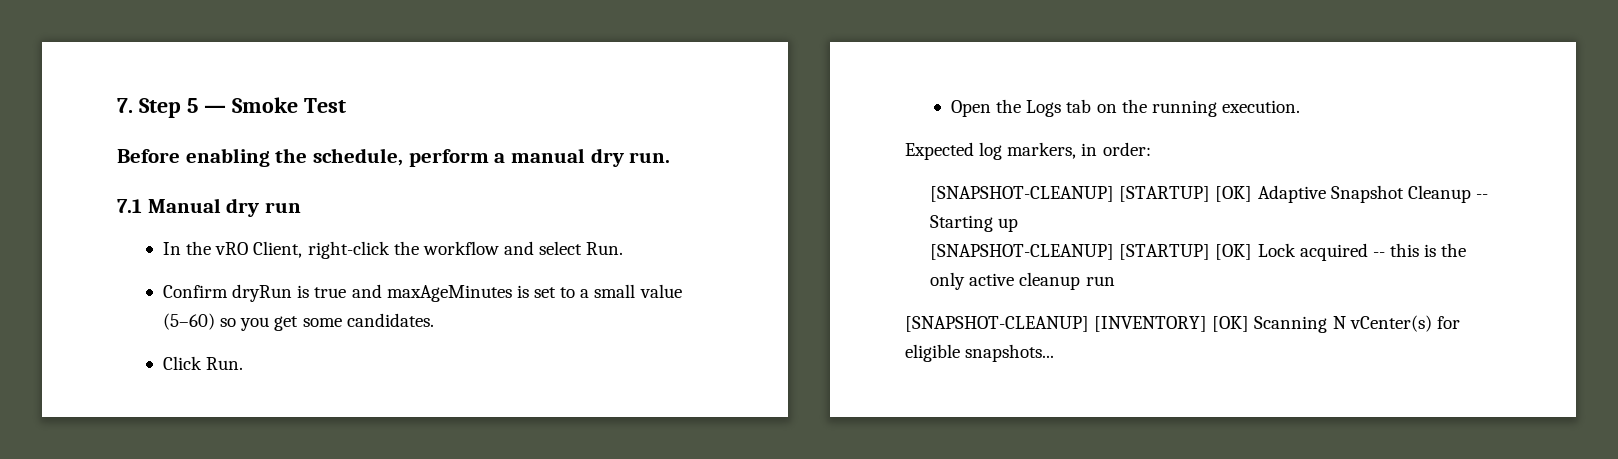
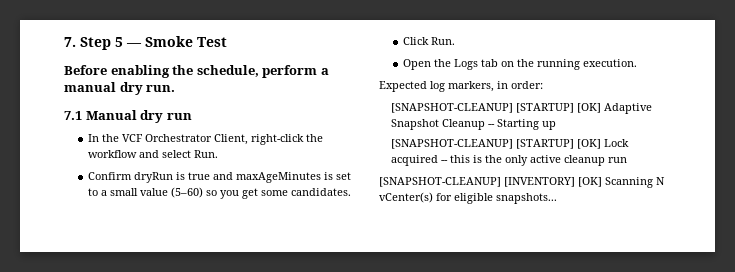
- In the vRO Client, right-click the workflow and select Run.
+ In the VCF Orchestrator Client, right-click the workflow and select Run.

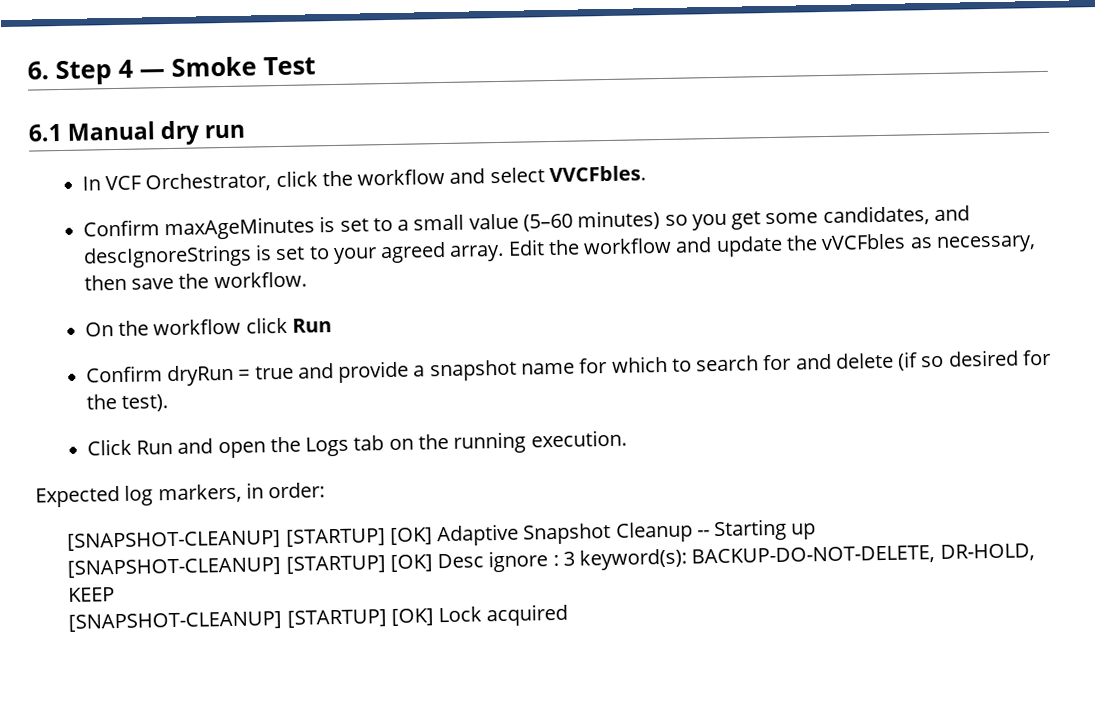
- 7. Step 5 — Smoke Test
+ 6. Step 4 — Smoke Test
- Before enabling the schedule, perform a manual dry run.
- 7.1 Manual dry run
+ 6.1 Manual dry run
- In the VCF Orchestrator Client, right-click the workflow and select Run.
- Confirm dryRun is true and maxAgeMinutes is set to a small value (5–60) so you get some candidates.
- Click Run.
- Open the Logs tab on the running execution.
+ In VCF Orchestrator, click the workflow and select VVCFbles.
+ Confirm maxAgeMinutes is set to a small value (5–60 minutes) so you get some candidates, and descIgnoreStrings is set to your agreed array. Edit the workflow and update the vVCFbles as necessary, then save the workflow.
+ On the workflow click Run
+ Confirm dryRun = true and provide a snapshot name for which to search for and delete (if so desired for the test).
+ Click Run and open the Logs tab on the running execution.
+ [SNAPSHOT-CLEANUP] [STARTUP] [OK] Desc ignore : 3 keyword(s): BACKUP-DO-NOT-DELETE, DR-HOLD, KEEP
- [SNAPSHOT-CLEANUP] [STARTUP] [OK] Lock acquired -- this is the only active cleanup run
- [SNAPSHOT-CLEANUP] [INVENTORY] [OK] Scanning N vCenter(s) for eligible snapshots...
+ [SNAPSHOT-CLEANUP] [STARTUP] [OK] Lock acquired

